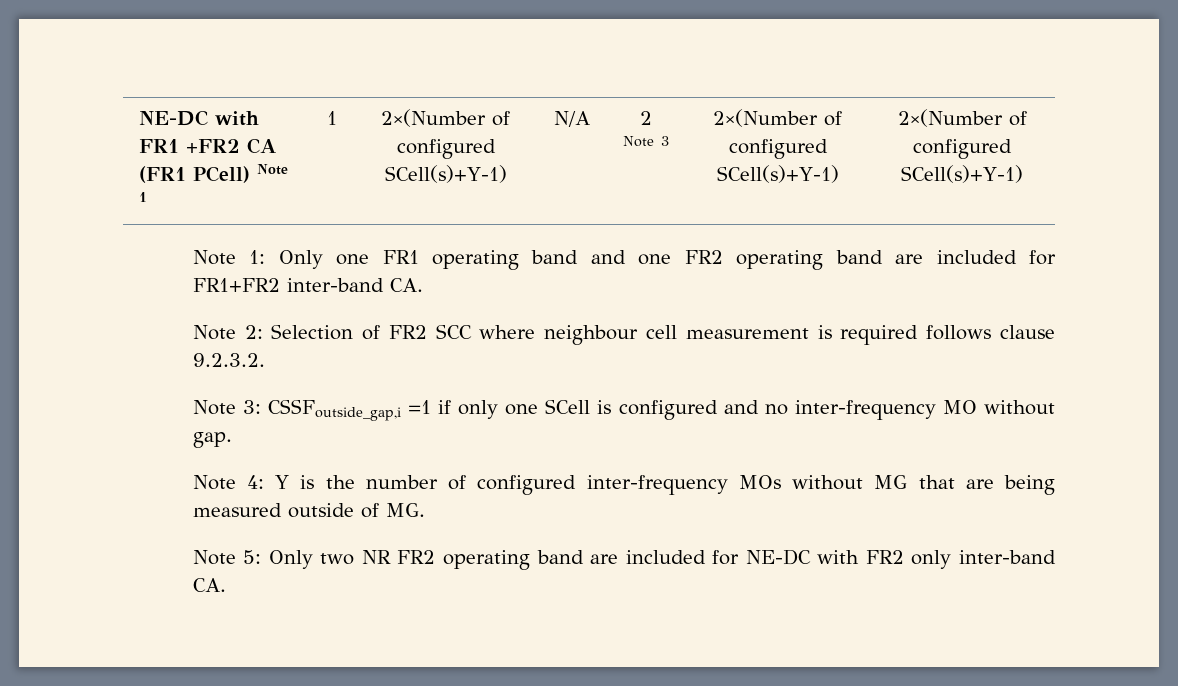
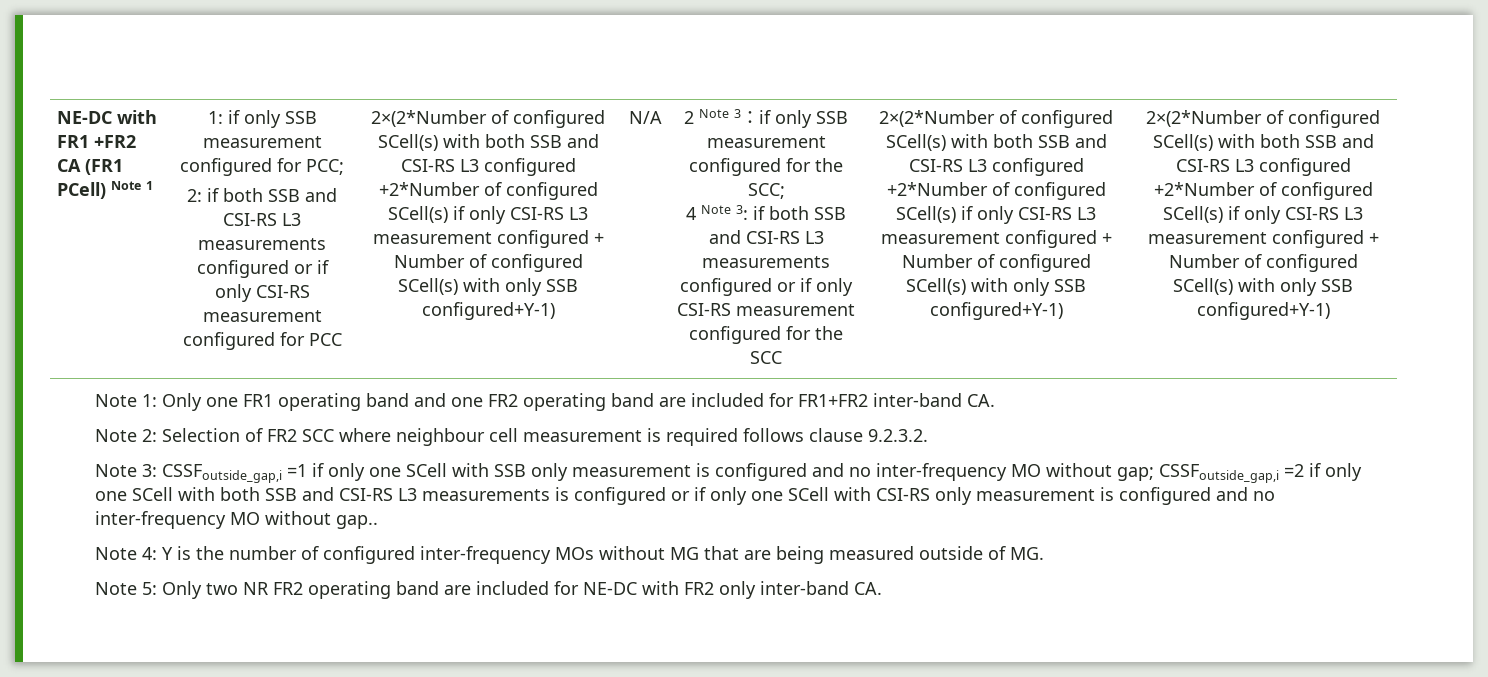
- 1 | 2×(Number of configured SCell(s)+Y-1) | N/A | 2 Note 3 | 2×(Number of configured SCell(s)+Y-1) | 2×(Number of configured SCell(s)+Y-1)
+ 1: if only SSB measurement configured for PCC;
+ 2: if both SSB and CSI-RS L3 measurements configured or if only CSI-RS measurement configured for PCC | 2×(2*Number of configured SCell(s) with both SSB and CSI-RS L3 configured +2*Number of configured SCell(s) if only CSI-RS L3 measurement configured + Number of configured SCell(s) with only SSB configured+Y-1) | N/A | 2 Note 3：if only SSB measurement configured for the SCC;
+ 4 Note 3: if both SSB and CSI-RS L3 measurements configured or if only CSI-RS measurement configured for the SCC | 2×(2*Number of configured SCell(s) with both SSB and CSI-RS L3 configured +2*Number of configured SCell(s) if only CSI-RS L3 measurement configured + Number of configured SCell(s) with only SSB configured+Y-1) | 2×(2*Number of configured SCell(s) with both SSB and CSI-RS L3 configured +2*Number of configured SCell(s) if only CSI-RS L3 measurement configured + Number of configured SCell(s) with only SSB configured+Y-1)
- Note 3: CSSFoutside_gap,i =1 if only one SCell is configured and no inter-frequency MO without gap.
+ Note 3: CSSFoutside_gap,i =1 if only one SCell with SSB only measurement is configured and no inter-frequency MO without gap; CSSFoutside_gap,i =2 if only one SCell with both SSB and CSI-RS L3 measurements is configured or if only one SCell with CSI-RS only measurement is configured and no inter-frequency MO without gap..

